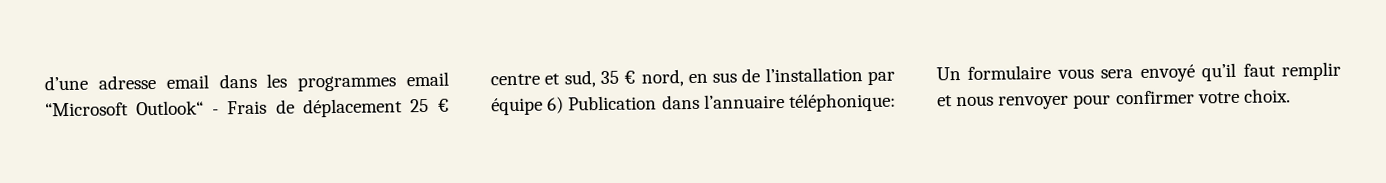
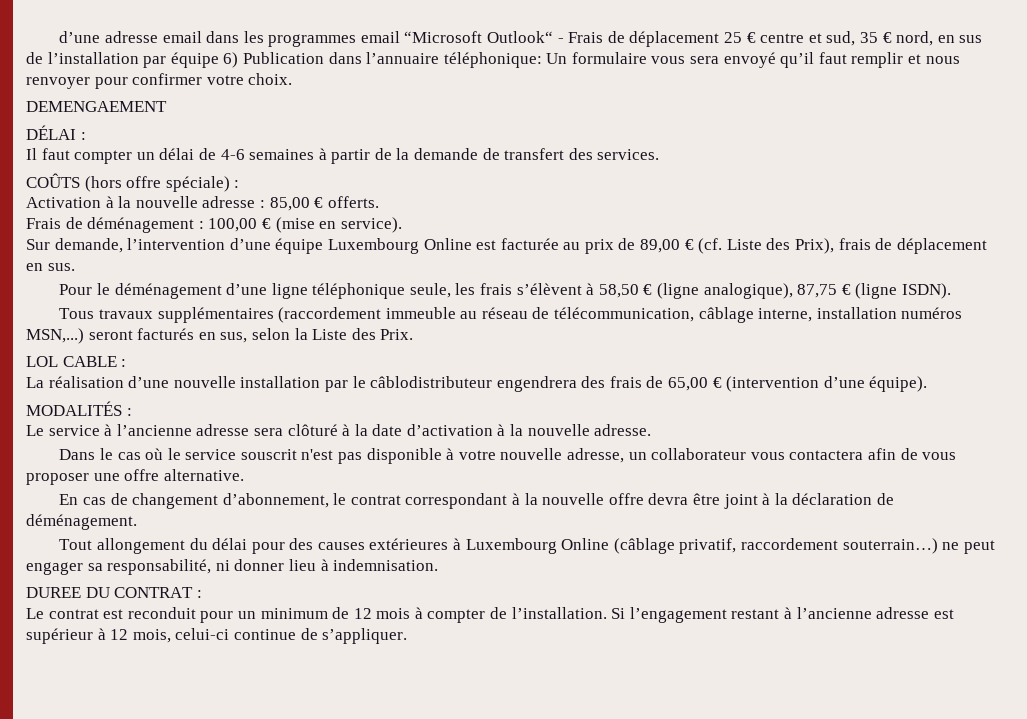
+ DEMENGAEMENT
+ DÉLAI :
+ Il faut compter un délai de 4-6 semaines à partir de la demande de transfert des services.
+ COÛTS (hors offre spéciale) :
+ Activation à la nouvelle adresse : 85,00 € offerts.
+ Frais de déménagement : 100,00 € (mise en service).
+ Sur demande, l’intervention d’une équipe Luxembourg Online est facturée au prix de 89,00 € (cf. Liste des Prix), frais de déplacement en sus.
+ Pour le déménagement d’une ligne téléphonique seule, les frais s’élèvent à 58,50 € (ligne analogique), 87,75 € (ligne ISDN).
+ Tous travaux supplémentaires (raccordement immeuble au réseau de télécommunication, câblage interne, installation numéros MSN,...) seront facturés en sus, selon la Liste des Prix.
+ LOL CABLE :
+ La réalisation d’une nouvelle installation par le câblodistributeur engendrera des frais de 65,00 € (intervention d’une équipe).
+ MODALITÉS :
+ Le service à l’ancienne adresse sera clôturé à la date d’activation à la nouvelle adresse.
+ Dans le cas où le service souscrit n'est pas disponible à votre nouvelle adresse, un collaborateur vous contactera afin de vous proposer une offre alternative.
+ En cas de changement d’abonnement, le contrat correspondant à la nouvelle offre devra être joint à la déclaration de déménagement.
+ Tout allongement du délai pour des causes extérieures à Luxembourg Online (câblage privatif, raccordement souterrain…) ne peut engager sa responsabilité, ni donner lieu à indemnisation.
+ DUREE DU CONTRAT :
+ Le contrat est reconduit pour un minimum de 12 mois à compter de l’installation. Si l’engagement restant à l’ancienne adresse est supérieur à 12 mois, celui-ci continue de s’appliquer.

